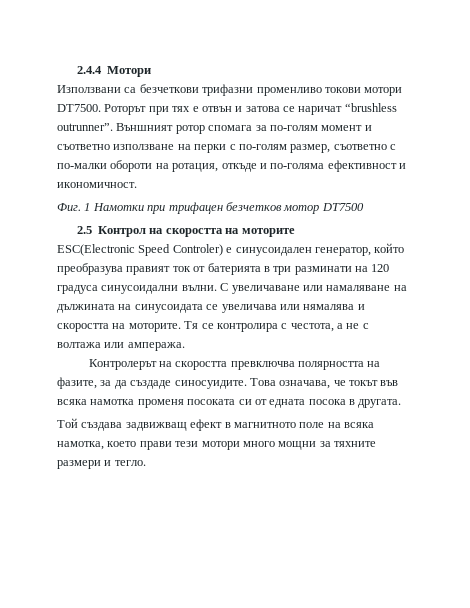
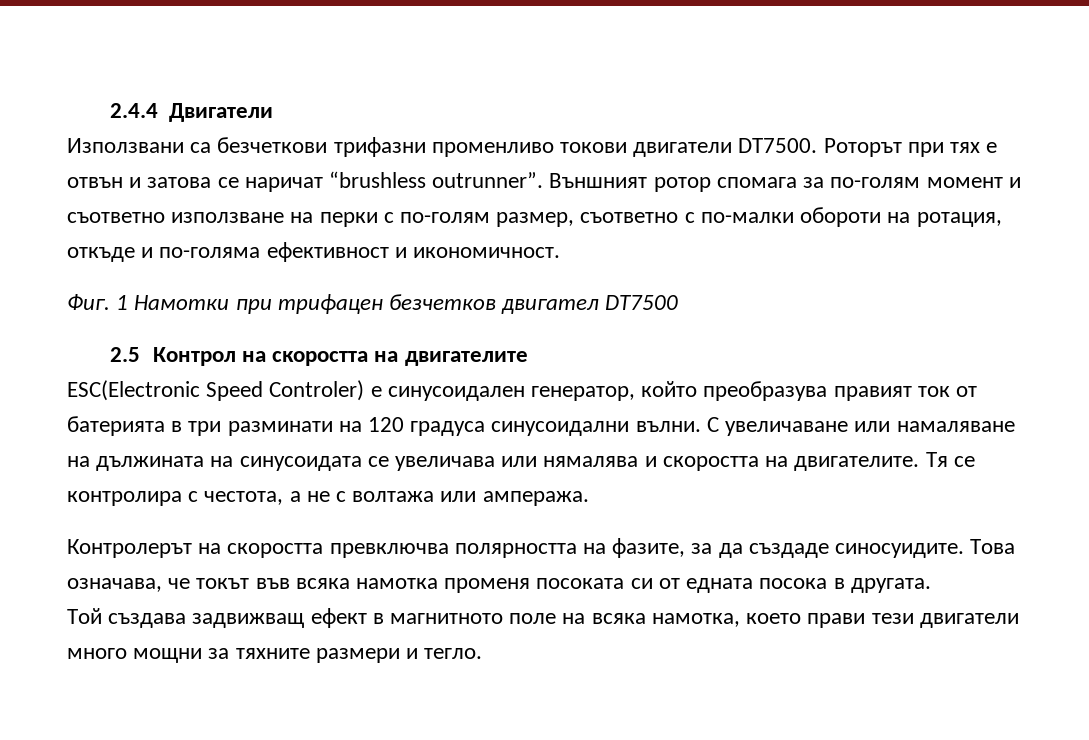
- 2.4.4 Мотори
+ 2.4.4 Двигатели
- Използвани са безчеткови трифазни променливо токови мотори DT7500.
+ Използвани са безчеткови трифазни променливо токови двигатели DT7500.
- Фиг. 1 Намотки при трифацен безчетков мотор DT7500
+ Фиг. 1 Намотки при трифацен безчетков двигател DT7500
- 2.5 Контрол на скоростта на моторите
+ 2.5 Контрол на скоростта на двигателите
- С увеличаване или намаляване на дължината на синусоидата се увеличава или нямалява и скоростта на моторите.
+ С увеличаване или намаляване на дължината на синусоидата се увеличава или нямалява и скоростта на двигателите.
- Той създава задвижващ ефект в магнитното поле на всяка намотка, което прави тези мотори много мощни за тяхните размери и тегло.
+ Той създава задвижващ ефект в магнитното поле на всяка намотка, което прави тези двигатели много мощни за тяхните размери и тегло.

